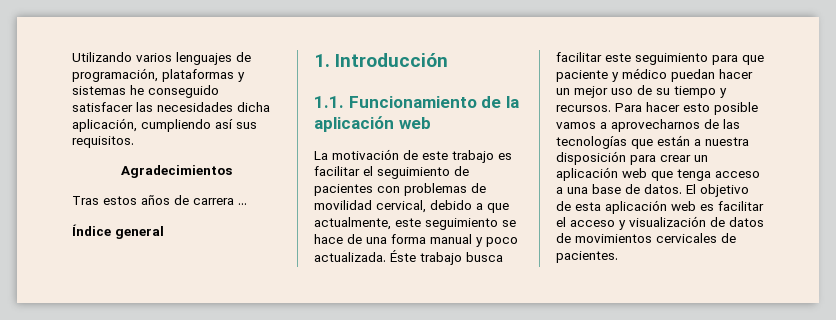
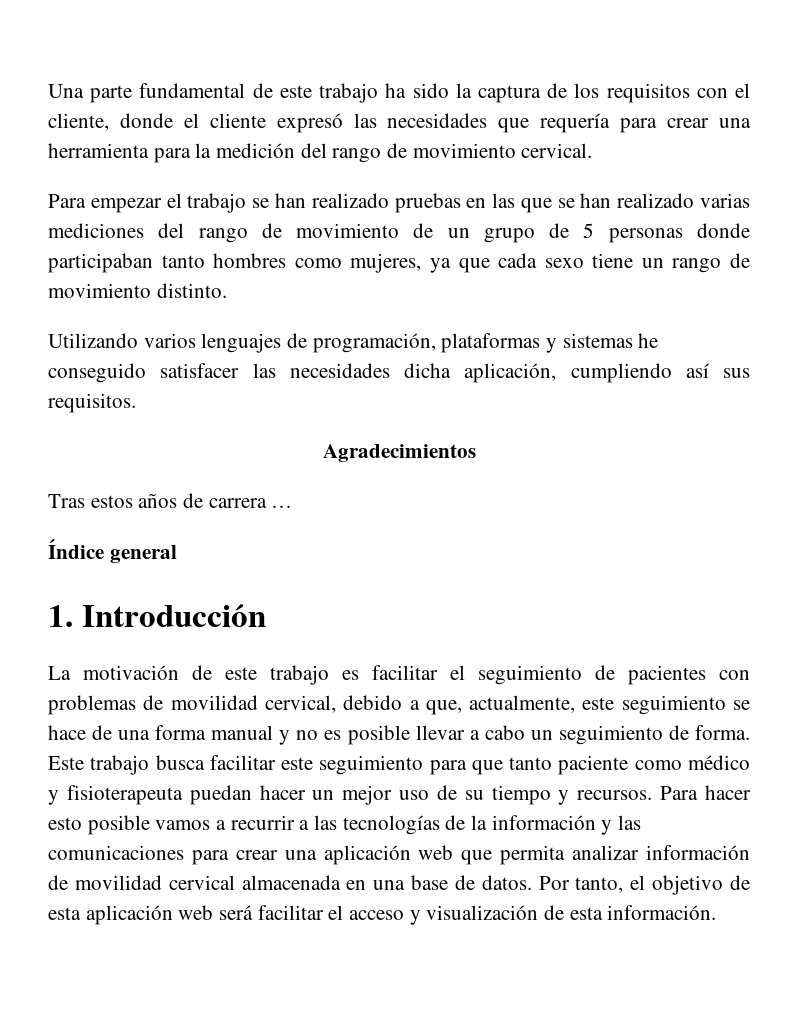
+ Una parte fundamental de este trabajo ha sido la captura de los requisitos con el cliente, donde el cliente expresó las necesidades que requería para crear una herramienta para la medición del rango de movimiento cervical.
+ Para empezar el trabajo se han realizado pruebas en las que se han realizado varias mediciones del rango de movimiento de un grupo de 5 personas donde participaban tanto hombres como mujeres, ya que cada sexo tiene un rango de movimiento distinto.
- 1.1. Funcionamiento de la aplicación web
- La motivación de este trabajo es facilitar el seguimiento de pacientes con problemas de movilidad cervical, debido a que actualmente, este seguimiento se hace de una forma manual y poco actualizada. Éste trabajo busca facilitar este seguimiento para que paciente y médico puedan hacer un mejor uso de su tiempo y recursos.
+ La motivación de este trabajo es facilitar el seguimiento de pacientes con problemas de movilidad cervical, debido a que, actualmente, este seguimiento se hace de una forma manual y no es posible llevar a cabo un seguimiento de forma. Este trabajo busca facilitar este seguimiento para que tanto paciente como médico y fisioterapeuta puedan hacer un mejor uso de su tiempo y recursos.
- Para hacer esto posible vamos a aprovecharnos de las tecnologías que están a nuestra disposición para crear un aplicación web que tenga acceso a una base de datos.
+ Para hacer esto posible vamos a recurrir a las tecnologías de la información y las comunicaciones para crear una aplicación web que permita analizar información de movilidad cervical almacenada en una base de datos.
- El objetivo de esta aplicación web es facilitar el acceso y visualización de datos de movimientos cervicales de pacientes.
+ Por tanto, el objetivo de esta aplicación web será facilitar el acceso y visualización de esta información.

